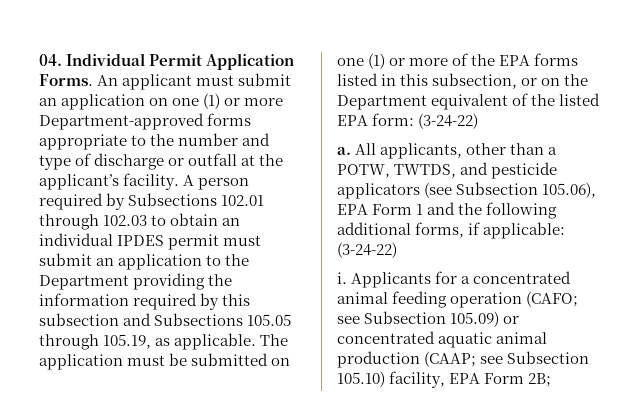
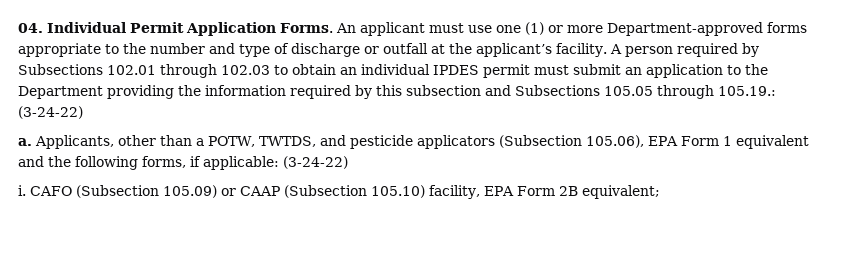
- An applicant must submit an application on one (1) or more Department-approved forms appropriate to the number and type of discharge or outfall at the applicant’s facility.
+ An applicant must use one (1) or more Department-approved forms appropriate to the number and type of discharge or outfall at the applicant’s facility.
- A person required by Subsections 102.01 through 102.03 to obtain an individual IPDES permit must submit an application to the Department providing the information required by this subsection and Subsections 105.05 through 105.19, as applicable. The application must be submitted on one (1) or more of the EPA forms listed in this subsection, or on the Department equivalent of the listed EPA form: (3-24-22)
+ A person required by Subsections 102.01 through 102.03 to obtain an individual IPDES permit must submit an application to the Department providing the information required by this subsection and Subsections 105.05 through 105.19.: (3-24-22)
- All applicants, other than a POTW, TWTDS, and pesticide applicators (see Subsection 105.06), EPA Form 1 and the following additional forms, if applicable: (3-24-22)
+ Applicants, other than a POTW, TWTDS, and pesticide applicators (Subsection 105.06), EPA Form 1 equivalent and the following forms, if applicable: (3-24-22)
- Applicants for a concentrated animal feeding operation (CAFO; see Subsection 105.09) or concentrated aquatic animal production (CAAP; see Subsection 105.10) facility, EPA Form 2B;
+ CAFO (Subsection 105.09) or CAAP (Subsection 105.10) facility, EPA Form 2B equivalent;

